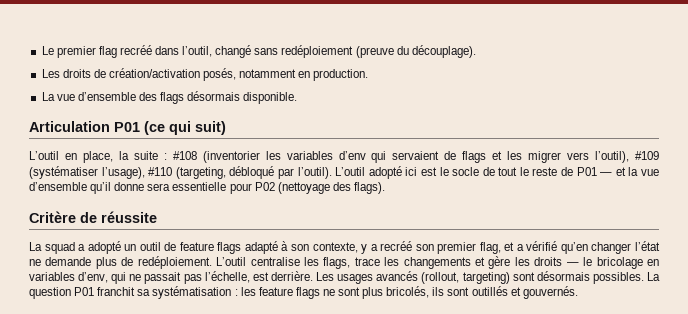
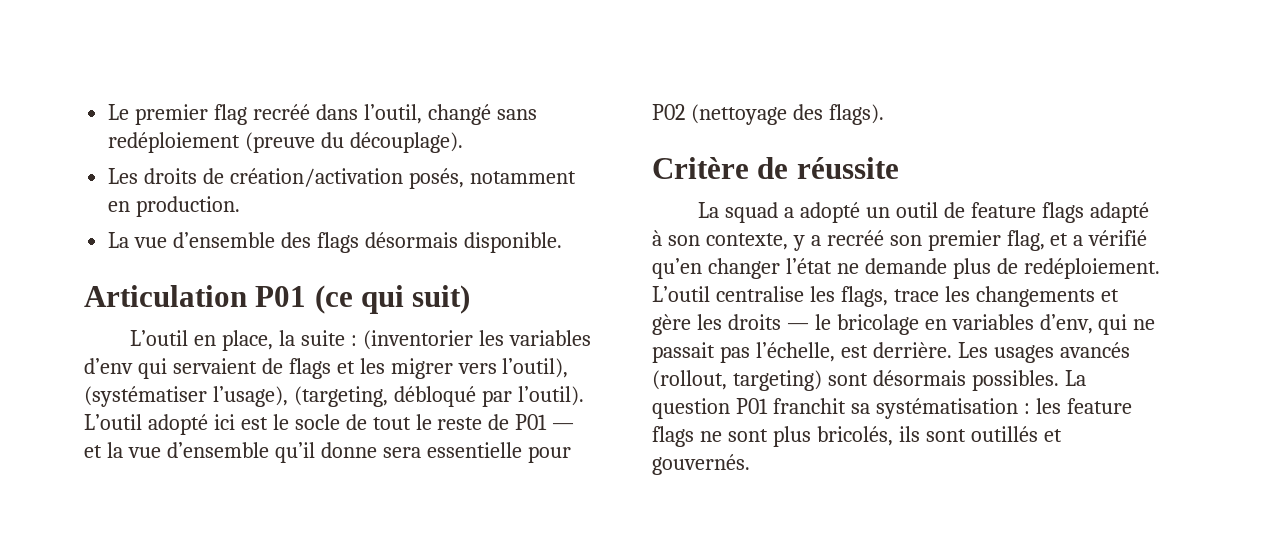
- L’outil en place, la suite : #108 (inventorier les variables d’env qui servaient de flags et les migrer vers l’outil), #109 (systématiser l’usage), #110 (targeting, débloqué par l’outil).
+ L’outil en place, la suite : (inventorier les variables d’env qui servaient de flags et les migrer vers l’outil), (systématiser l’usage), (targeting, débloqué par l’outil).

